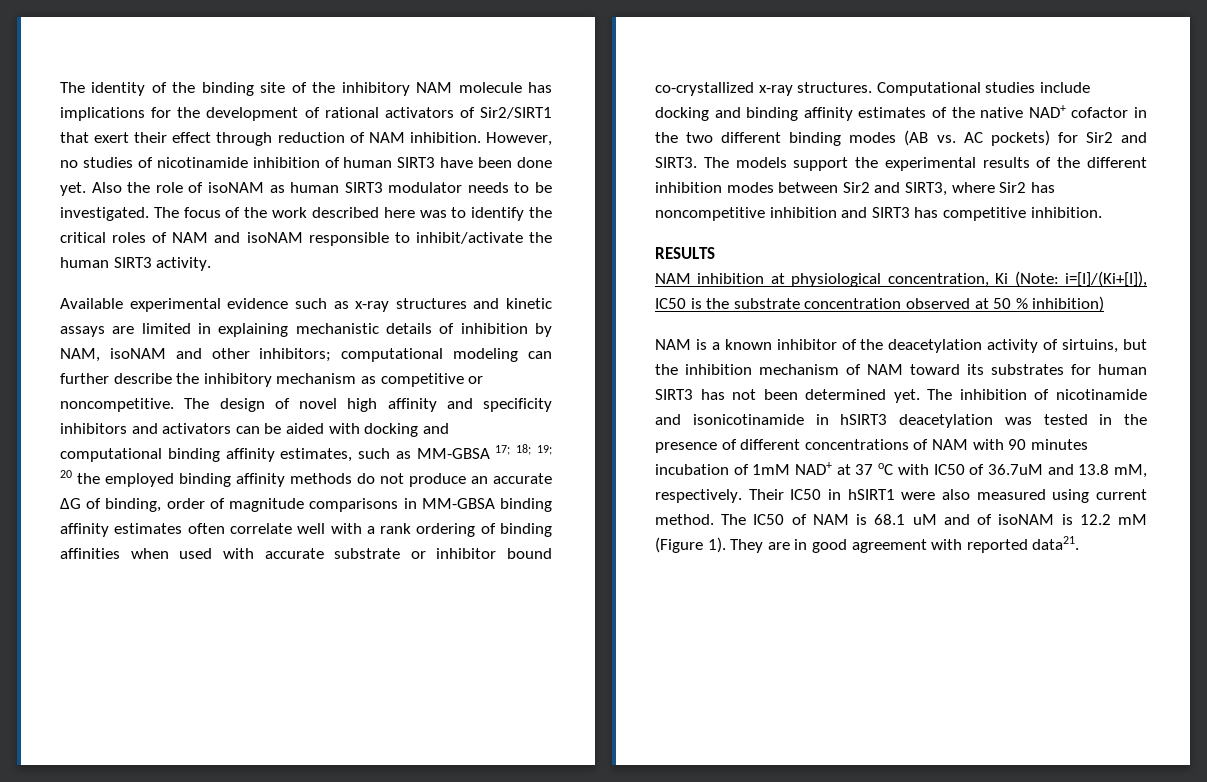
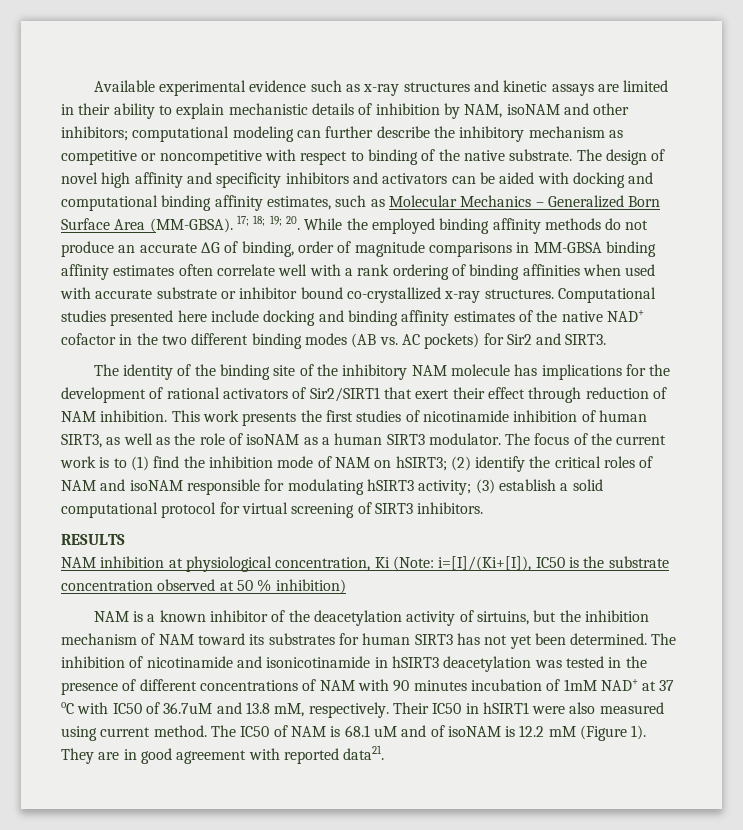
- The identity of the binding site of the inhibitory NAM molecule has implications for the development of rational activators of Sir2/SIRT1 that exert their effect through reduction of NAM inhibition. However, no studies of nicotinamide inhibition of human SIRT3 have been done yet. Also the role of isoNAM as human SIRT3 modulator needs to be investigated. The focus of the work described here was to identify the critical roles of NAM and isoNAM responsible to inhibit/activate the human SIRT3 activity.
- Available experimental evidence such as x-ray structures and kinetic assays are limited in explaining mechanistic details of inhibition by NAM, isoNAM and other inhibitors; computational modeling can further describe the inhibitory mechanism as competitive or noncompetitive.
+ Available experimental evidence such as x-ray structures and kinetic assays are limited in their ability to explain mechanistic details of inhibition by NAM, isoNAM and other inhibitors; computational modeling can further describe the inhibitory mechanism as competitive or noncompetitive with respect to binding of the native substrate.
- The design of novel high affinity and specificity inhibitors and activators can be aided with docking and computational binding affinity estimates, such as MM-GBSA 17;
+ The design of novel high affinity and specificity inhibitors and activators can be aided with docking and computational binding affinity estimates, such as Molecular Mechanics – Generalized Born Surface Area (MM-GBSA). 17;
- 20 the employed binding affinity methods do not produce an accurate ∆G of binding, order of magnitude comparisons in MM-GBSA binding affinity estimates often correlate well with a rank ordering of binding affinities when used with accurate substrate or inhibitor bound co-crystallized x-ray structures.
+ 20. While the employed binding affinity methods do not produce an accurate ∆G of binding, order of magnitude comparisons in MM-GBSA binding affinity estimates often correlate well with a rank ordering of binding affinities when used with accurate substrate or inhibitor bound co-crystallized x-ray structures.
- Computational studies include docking and binding affinity estimates of the native NAD+ cofactor in the two different binding modes (AB vs. AC pockets) for Sir2 and SIRT3. The models support the experimental results of the different inhibition modes between Sir2 and SIRT3, where Sir2 has noncompetitive inhibition and SIRT3 has competitive inhibition.
+ Computational studies presented here include docking and binding affinity estimates of the native NAD+ cofactor in the two different binding modes (AB vs. AC pockets) for Sir2 and SIRT3.
+ The identity of the binding site of the inhibitory NAM molecule has implications for the development of rational activators of Sir2/SIRT1 that exert their effect through reduction of NAM inhibition. This work presents the first studies of nicotinamide inhibition of human SIRT3, as well as the role of isoNAM as a human SIRT3 modulator. The focus of the current work is to (1) find the inhibition mode of NAM on hSIRT3; (2) identify the critical roles of NAM and isoNAM responsible for modulating hSIRT3 activity; (3) establish a solid computational protocol for virtual screening of SIRT3 inhibitors.
- NAM is a known inhibitor of the deacetylation activity of sirtuins, but the inhibition mechanism of NAM toward its substrates for human SIRT3 has not been determined yet.
+ NAM is a known inhibitor of the deacetylation activity of sirtuins, but the inhibition mechanism of NAM toward its substrates for human SIRT3 has not yet been determined.

